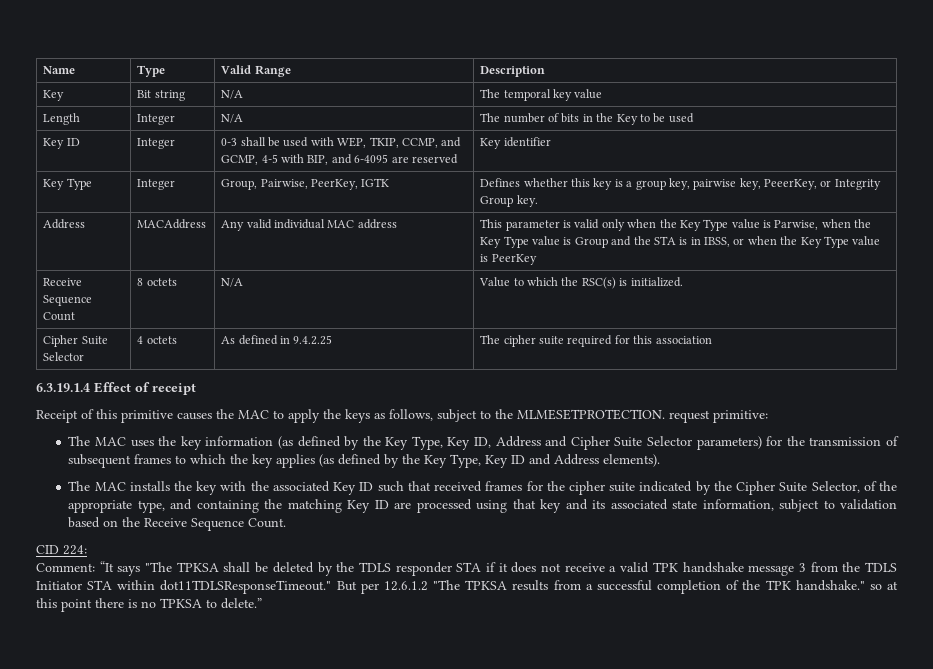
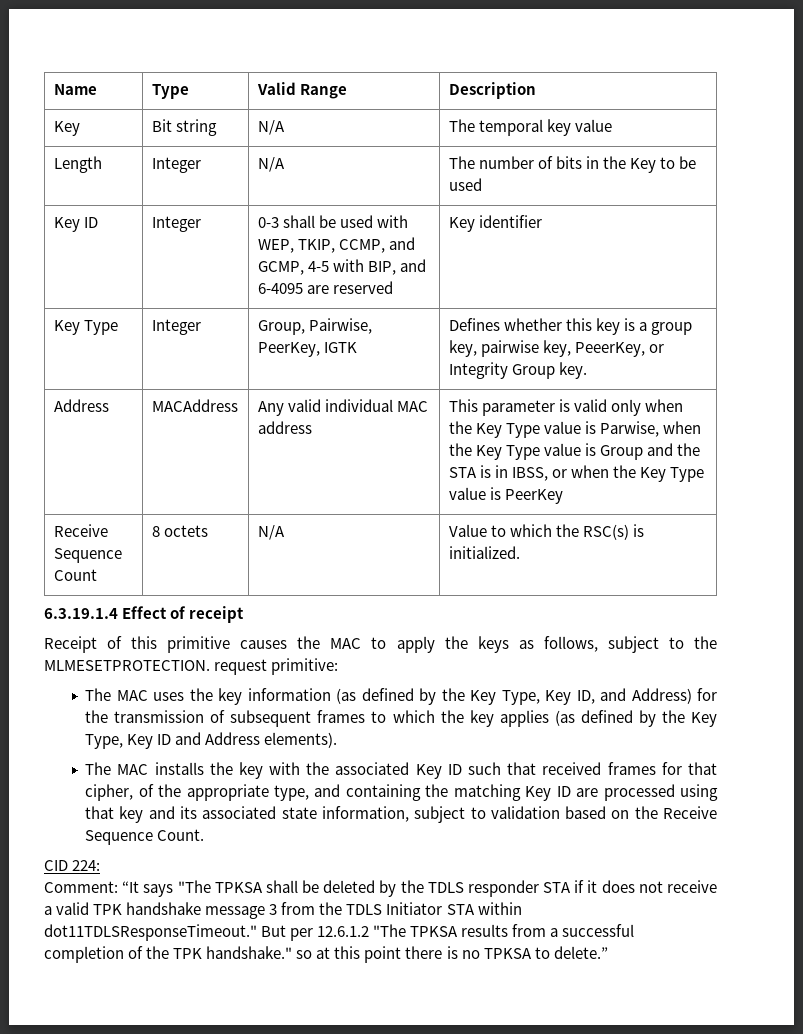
- Cipher Suite Selector | 4 octets | As defined in 9.4.2.25 | The cipher suite required for this association
- The MAC uses the key information (as defined by the Key Type, Key ID, Address and Cipher Suite Selector parameters) for the transmission of subsequent frames to which the key applies (as defined by the Key Type, Key ID and Address elements).
+ The MAC uses the key information (as defined by the Key Type, Key ID, and Address) for the transmission of subsequent frames to which the key applies (as defined by the Key Type, Key ID and Address elements).
- The MAC installs the key with the associated Key ID such that received frames for the cipher suite indicated by the Cipher Suite Selector, of the appropriate type, and containing the matching Key ID are processed using that key and its associated state information, subject to validation based on the Receive Sequence Count.
+ The MAC installs the key with the associated Key ID such that received frames for that cipher, of the appropriate type, and containing the matching Key ID are processed using that key and its associated state information, subject to validation based on the Receive Sequence Count.

